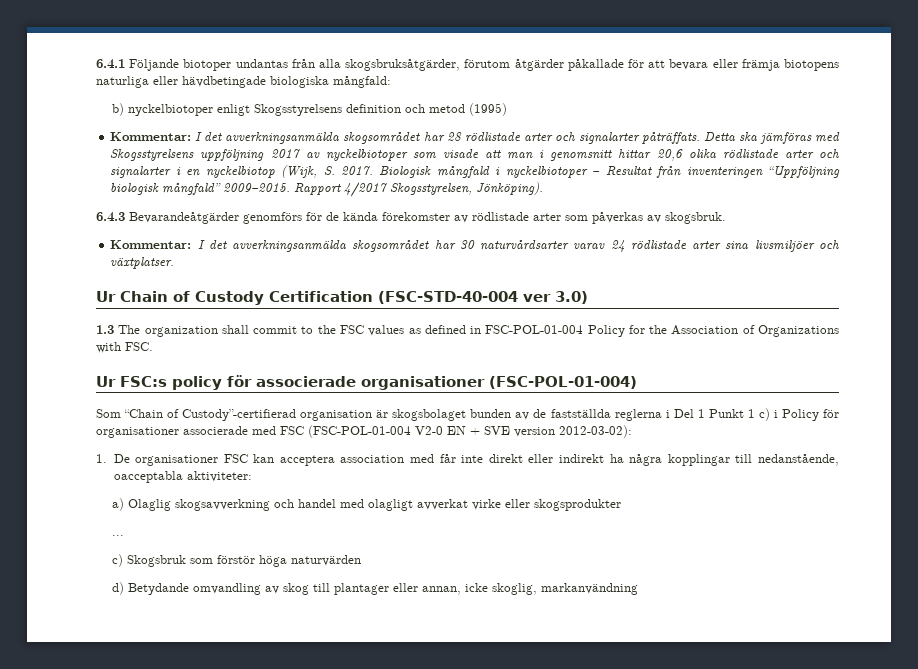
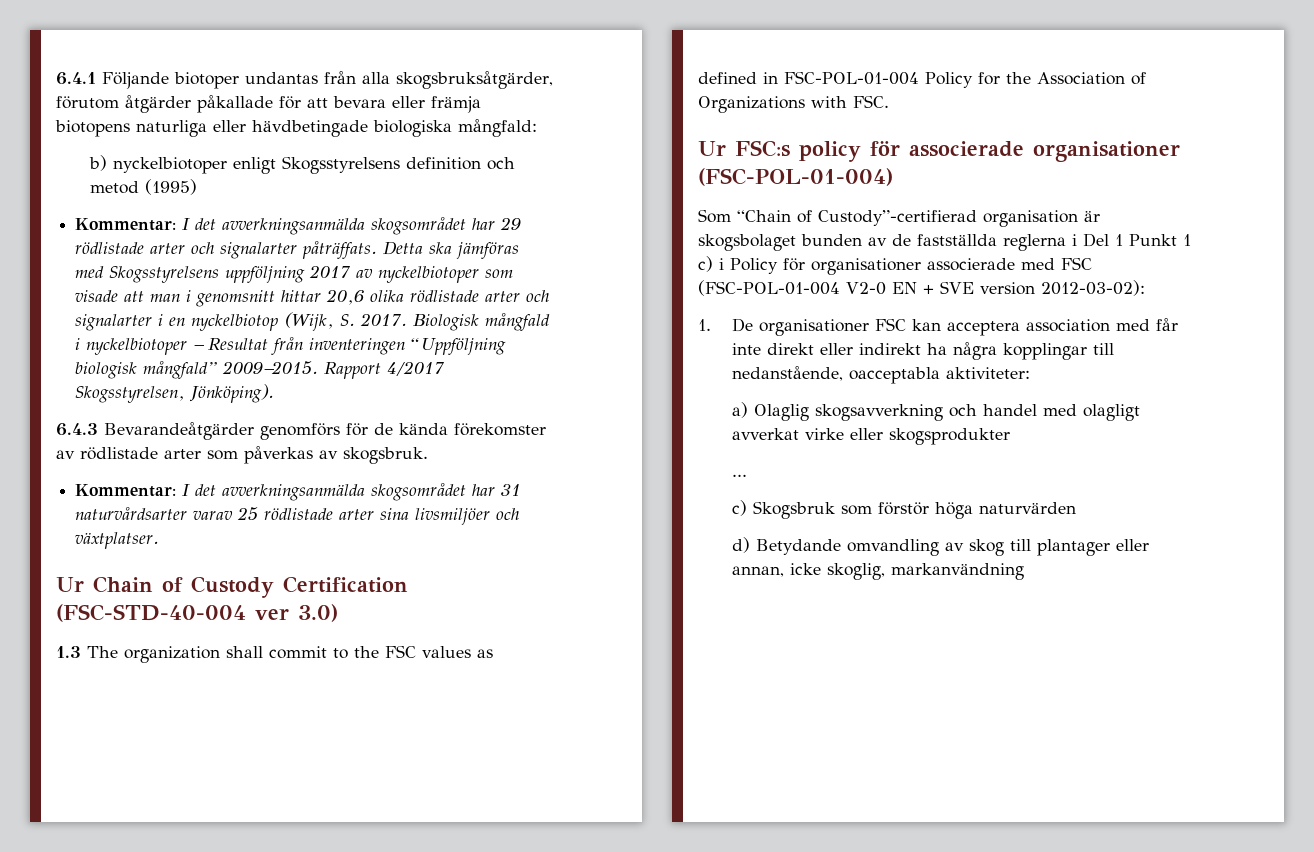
- Kommentar: I det avverkningsanmälda skogsområdet har 28 rödlistade arter och signalarter påträffats.
+ Kommentar: I det avverkningsanmälda skogsområdet har 29 rödlistade arter och signalarter påträffats.
- Kommentar: I det avverkningsanmälda skogsområdet har 30 naturvårdsarter varav 24 rödlistade arter sina livsmiljöer och växtplatser.
+ Kommentar: I det avverkningsanmälda skogsområdet har 31 naturvårdsarter varav 25 rödlistade arter sina livsmiljöer och växtplatser.

